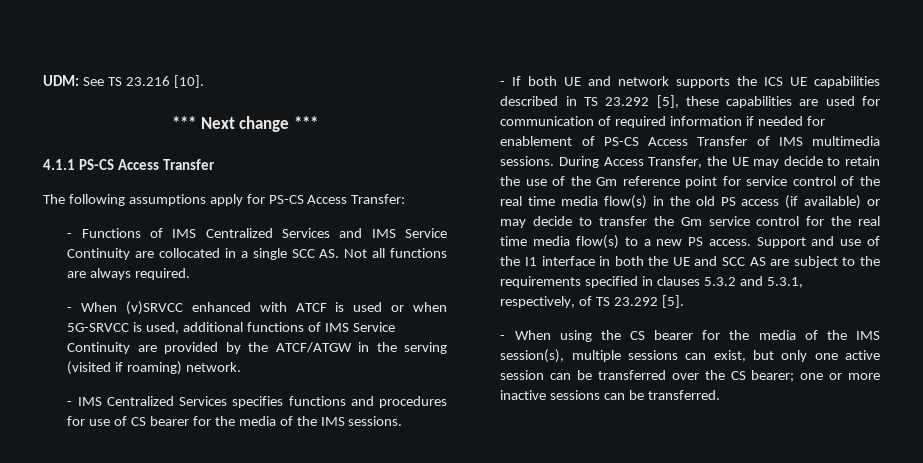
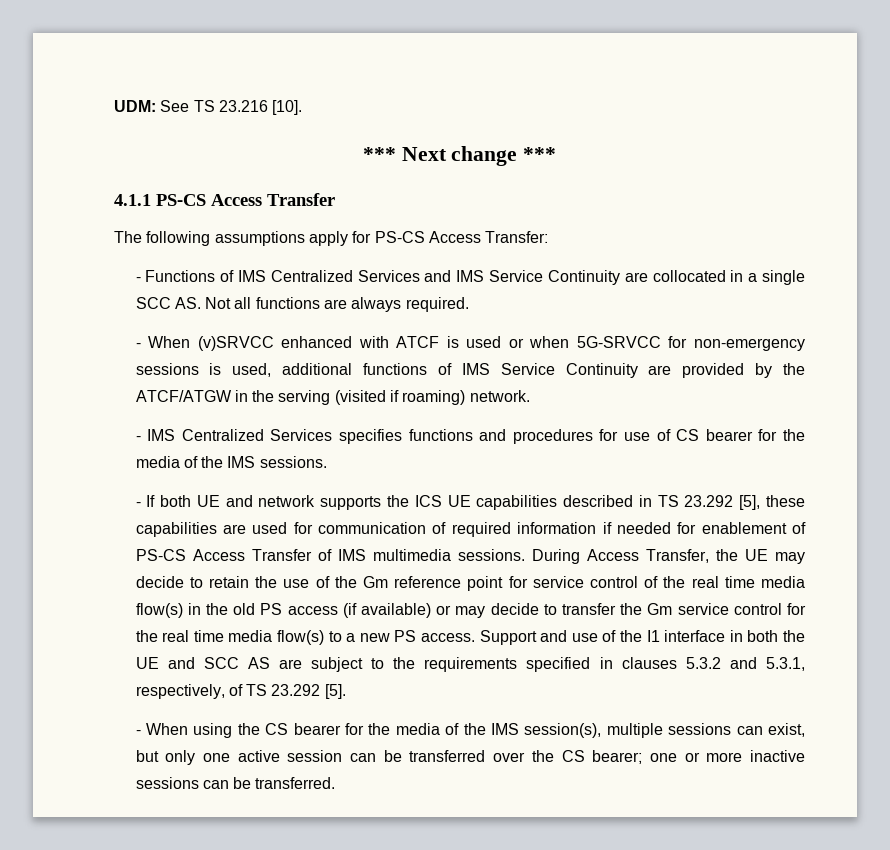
- - When (v)SRVCC enhanced with ATCF is used or when 5G-SRVCC is used, additional functions of IMS Service Continuity are provided by the ATCF/ATGW in the serving (visited if roaming) network.
+ - When (v)SRVCC enhanced with ATCF is used or when 5G-SRVCC for non-emergency sessions is used, additional functions of IMS Service Continuity are provided by the ATCF/ATGW in the serving (visited if roaming) network.

